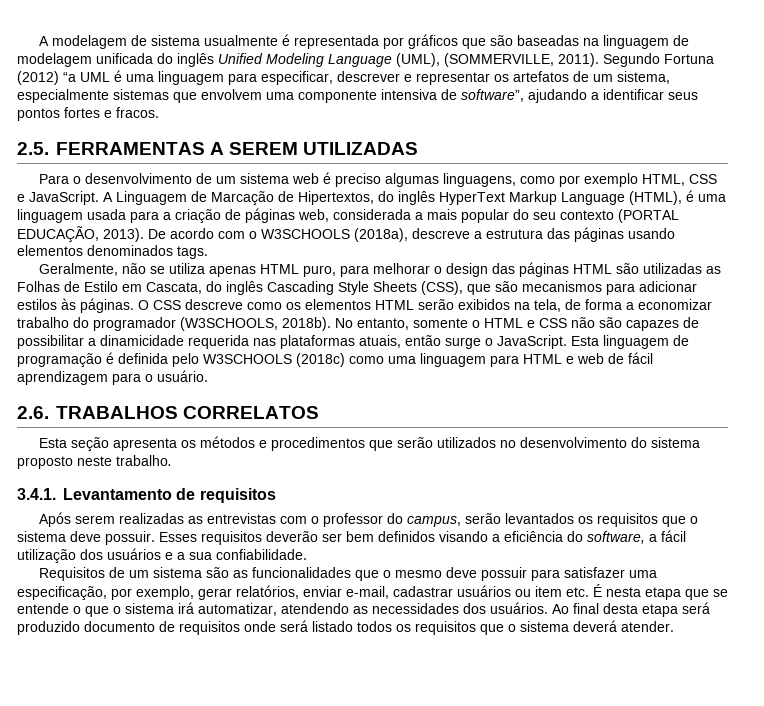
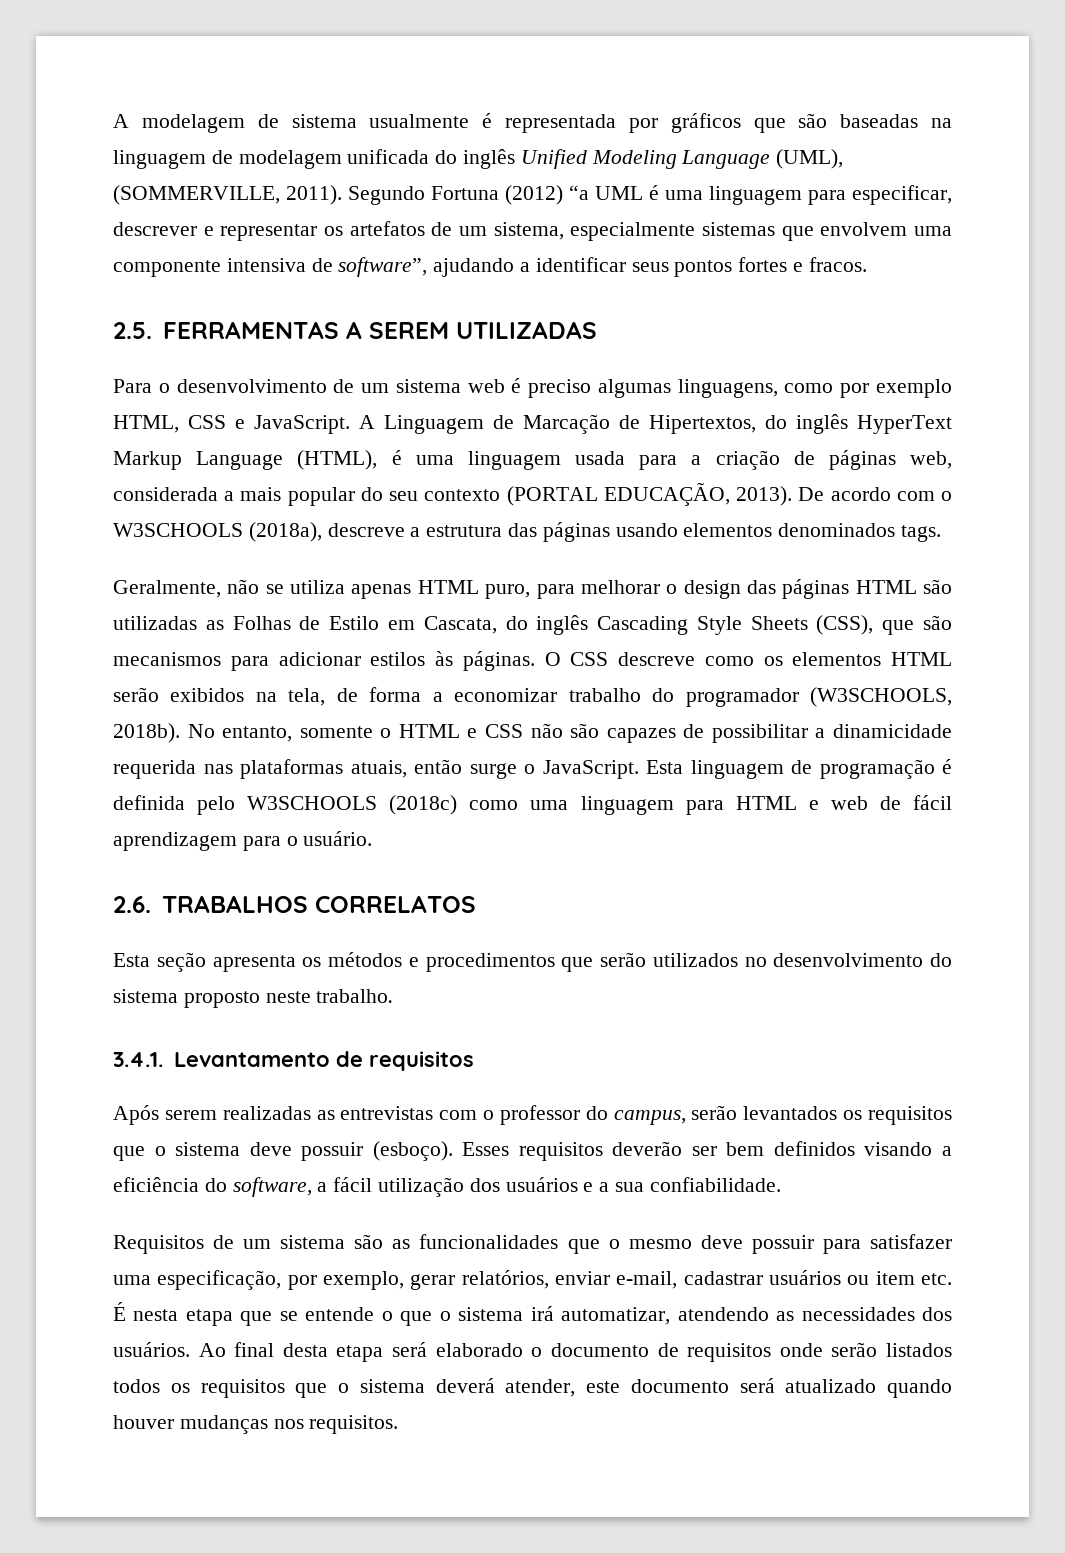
- Após serem realizadas as entrevistas com o professor do campus, serão levantados os requisitos que o sistema deve possuir.
+ Após serem realizadas as entrevistas com o professor do campus, serão levantados os requisitos que o sistema deve possuir (esboço).
- Ao final desta etapa será produzido documento de requisitos onde será listado todos os requisitos que o sistema deverá atender.
+ Ao final desta etapa será elaborado o documento de requisitos onde serão listados todos os requisitos que o sistema deverá atender, este documento será atualizado quando houver mudanças nos requisitos.

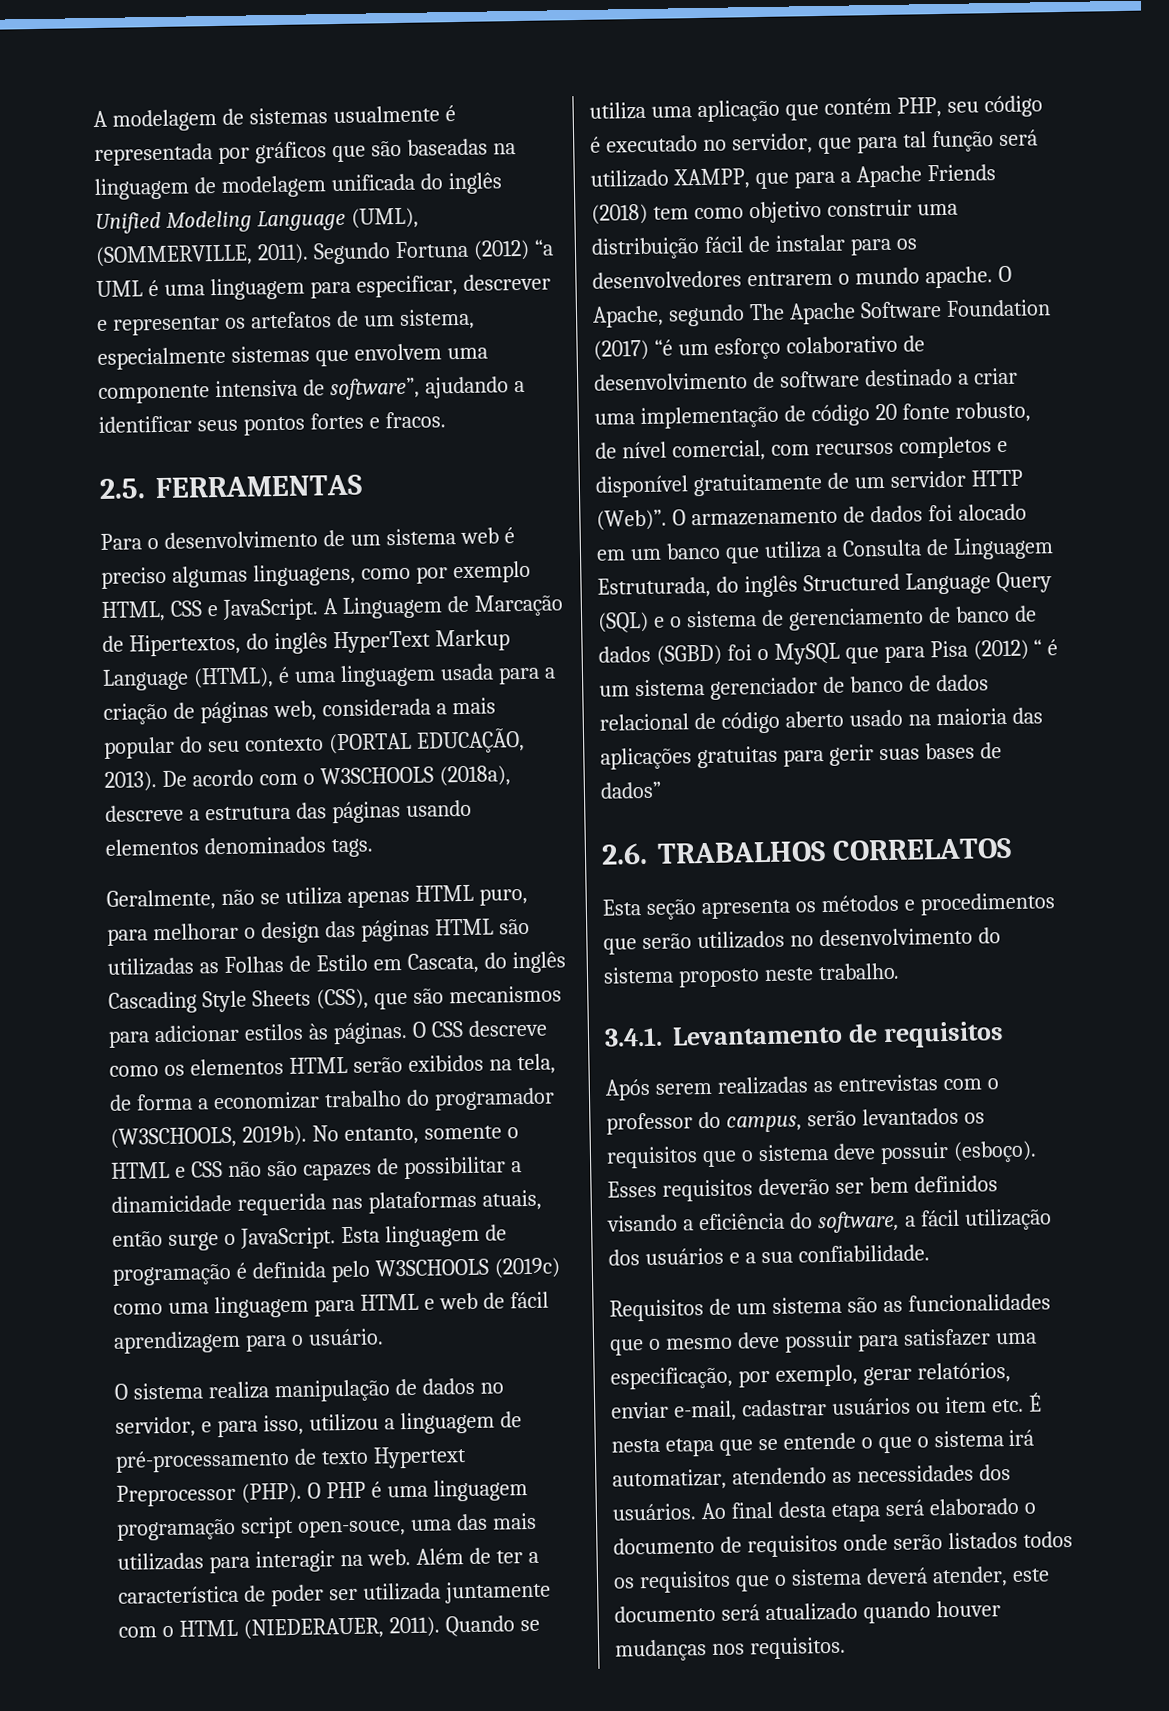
- A modelagem de sistema usualmente é representada por gráficos que são baseadas na linguagem de modelagem unificada do inglês Unified Modeling Language (UML), (SOMMERVILLE, 2011).
+ A modelagem de sistemas usualmente é representada por gráficos que são baseadas na linguagem de modelagem unificada do inglês Unified Modeling Language (UML), (SOMMERVILLE, 2011).
- 2.5. FERRAMENTAS A SEREM UTILIZADAS
+ 2.5. FERRAMENTAS
- O CSS descreve como os elementos HTML serão exibidos na tela, de forma a economizar trabalho do programador (W3SCHOOLS, 2018b).
+ O CSS descreve como os elementos HTML serão exibidos na tela, de forma a economizar trabalho do programador (W3SCHOOLS, 2019b).
- Esta linguagem de programação é definida pelo W3SCHOOLS (2018c) como uma linguagem para HTML e web de fácil aprendizagem para o usuário.
+ Esta linguagem de programação é definida pelo W3SCHOOLS (2019c) como uma linguagem para HTML e web de fácil aprendizagem para o usuário.
+ O sistema realiza manipulação de dados no servidor, e para isso, utilizou a linguagem de pré-processamento de texto Hypertext Preprocessor (PHP). O PHP é uma linguagem programação script open-souce, uma das mais utilizadas para interagir na web. Além de ter a característica de poder ser utilizada juntamente com o HTML (NIEDERAUER, 2011). Quando se utiliza uma aplicação que contém PHP, seu código é executado no servidor, que para tal função será utilizado XAMPP, que para a Apache Friends (2018) tem como objetivo construir uma distribuição fácil de instalar para os desenvolvedores entrarem o mundo apache. O Apache, segundo The Apache Software Foundation (2017) “é um esforço colaborativo de desenvolvimento de software destinado a criar uma implementação de código 20 fonte robusto, de nível comercial, com recursos completos e disponível gratuitamente de um servidor HTTP (Web)”. O armazenamento de dados foi alocado em um banco que utiliza a Consulta de Linguagem Estruturada, do inglês Structured Language Query (SQL) e o sistema de gerenciamento de banco de dados (SGBD) foi o MySQL que para Pisa (2012) “ é um sistema gerenciador de banco de dados relacional de código aberto usado na maioria das aplicações gratuitas para gerir suas bases de dados”

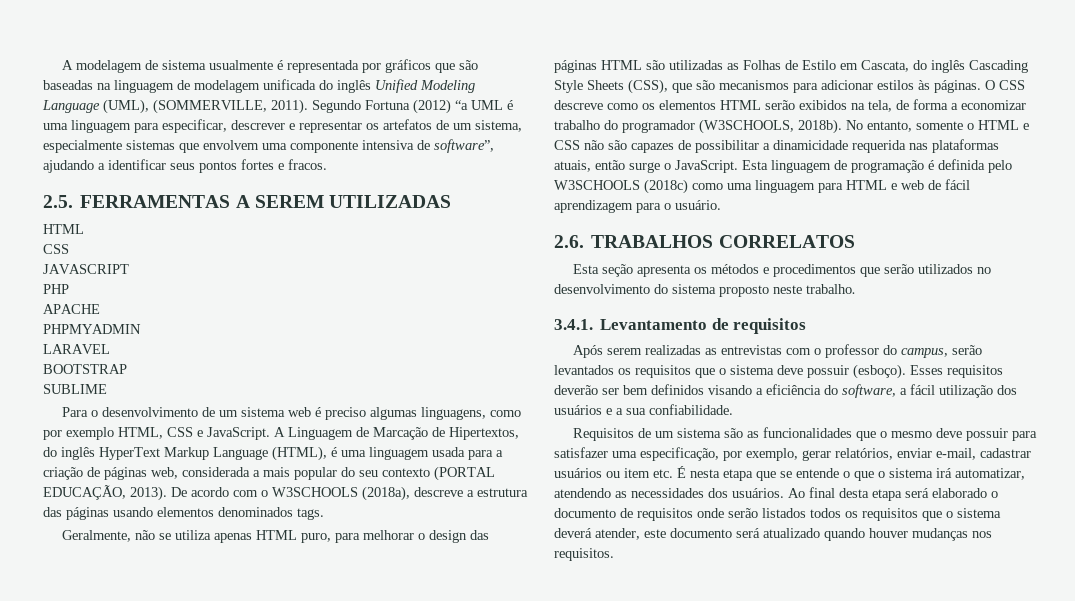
- A modelagem de sistemas usualmente é representada por gráficos que são baseadas na linguagem de modelagem unificada do inglês Unified Modeling Language (UML), (SOMMERVILLE, 2011).
+ A modelagem de sistema usualmente é representada por gráficos que são baseadas na linguagem de modelagem unificada do inglês Unified Modeling Language (UML), (SOMMERVILLE, 2011).
- 2.5. FERRAMENTAS
+ 2.5. FERRAMENTAS A SEREM UTILIZADAS
+ HTML
+ CSS
+ JAVASCRIPT
+ PHP
+ APACHE
+ PHPMYADMIN
+ LARAVEL
+ BOOTSTRAP
+ SUBLIME
- O CSS descreve como os elementos HTML serão exibidos na tela, de forma a economizar trabalho do programador (W3SCHOOLS, 2019b).
+ O CSS descreve como os elementos HTML serão exibidos na tela, de forma a economizar trabalho do programador (W3SCHOOLS, 2018b).
- Esta linguagem de programação é definida pelo W3SCHOOLS (2019c) como uma linguagem para HTML e web de fácil aprendizagem para o usuário.
+ Esta linguagem de programação é definida pelo W3SCHOOLS (2018c) como uma linguagem para HTML e web de fácil aprendizagem para o usuário.
- O sistema realiza manipulação de dados no servidor, e para isso, utilizou a linguagem de pré-processamento de texto Hypertext Preprocessor (PHP). O PHP é uma linguagem programação script open-souce, uma das mais utilizadas para interagir na web. Além de ter a característica de poder ser utilizada juntamente com o HTML (NIEDERAUER, 2011). Quando se utiliza uma aplicação que contém PHP, seu código é executado no servidor, que para tal função será utilizado XAMPP, que para a Apache Friends (2018) tem como objetivo construir uma distribuição fácil de instalar para os desenvolvedores entrarem o mundo apache. O Apache, segundo The Apache Software Foundation (2017) “é um esforço colaborativo de desenvolvimento de software destinado a criar uma implementação de código 20 fonte robusto, de nível comercial, com recursos completos e disponível gratuitamente de um servidor HTTP (Web)”. O armazenamento de dados foi alocado em um banco que utiliza a Consulta de Linguagem Estruturada, do inglês Structured Language Query (SQL) e o sistema de gerenciamento de banco de dados (SGBD) foi o MySQL que para Pisa (2012) “ é um sistema gerenciador de banco de dados relacional de código aberto usado na maioria das aplicações gratuitas para gerir suas bases de dados”

